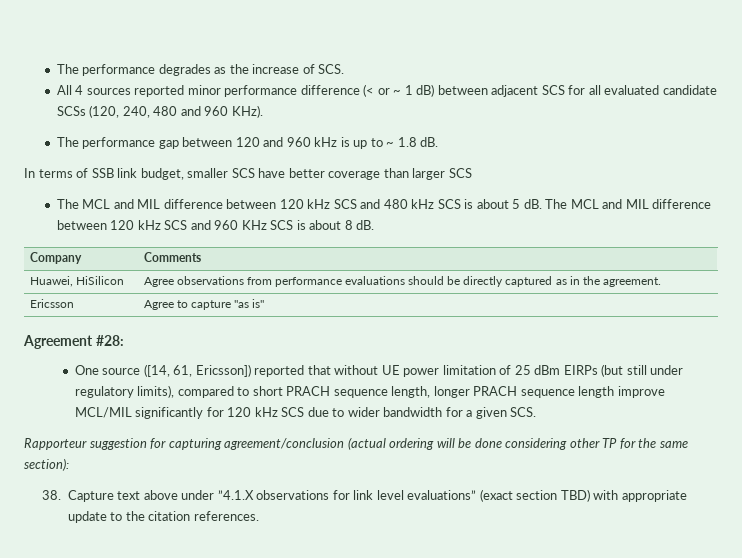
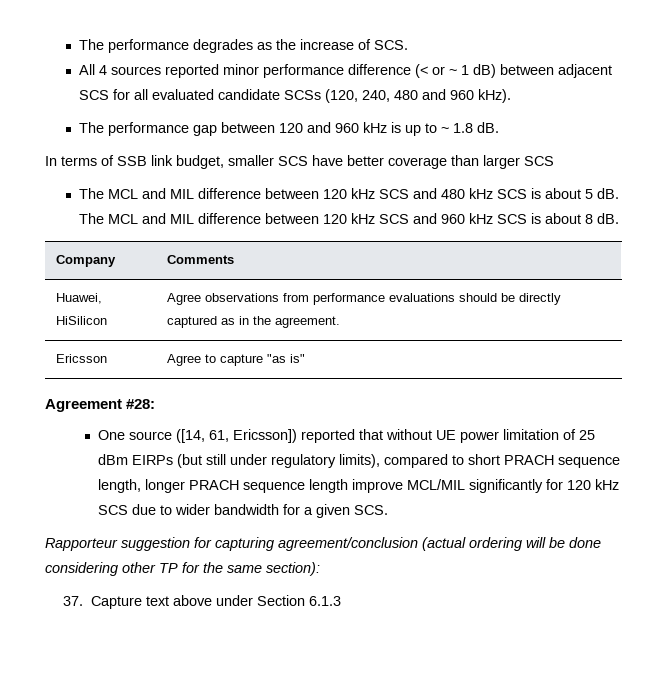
- All 4 sources reported minor performance difference (< or ~ 1 dB) between adjacent SCS for all evaluated candidate SCSs (120, 240, 480 and 960 KHz).
+ All 4 sources reported minor performance difference (< or ~ 1 dB) between adjacent SCS for all evaluated candidate SCSs (120, 240, 480 and 960 kHz).
- The MCL and MIL difference between 120 kHz SCS and 960 KHz SCS is about 8 dB.
+ The MCL and MIL difference between 120 kHz SCS and 960 kHz SCS is about 8 dB.
- 38. Capture text above under ”4.1.X observations for link level evaluations” (exact section TBD) with appropriate update to the citation references.
+ 37. Capture text above under Section 6.1.3

